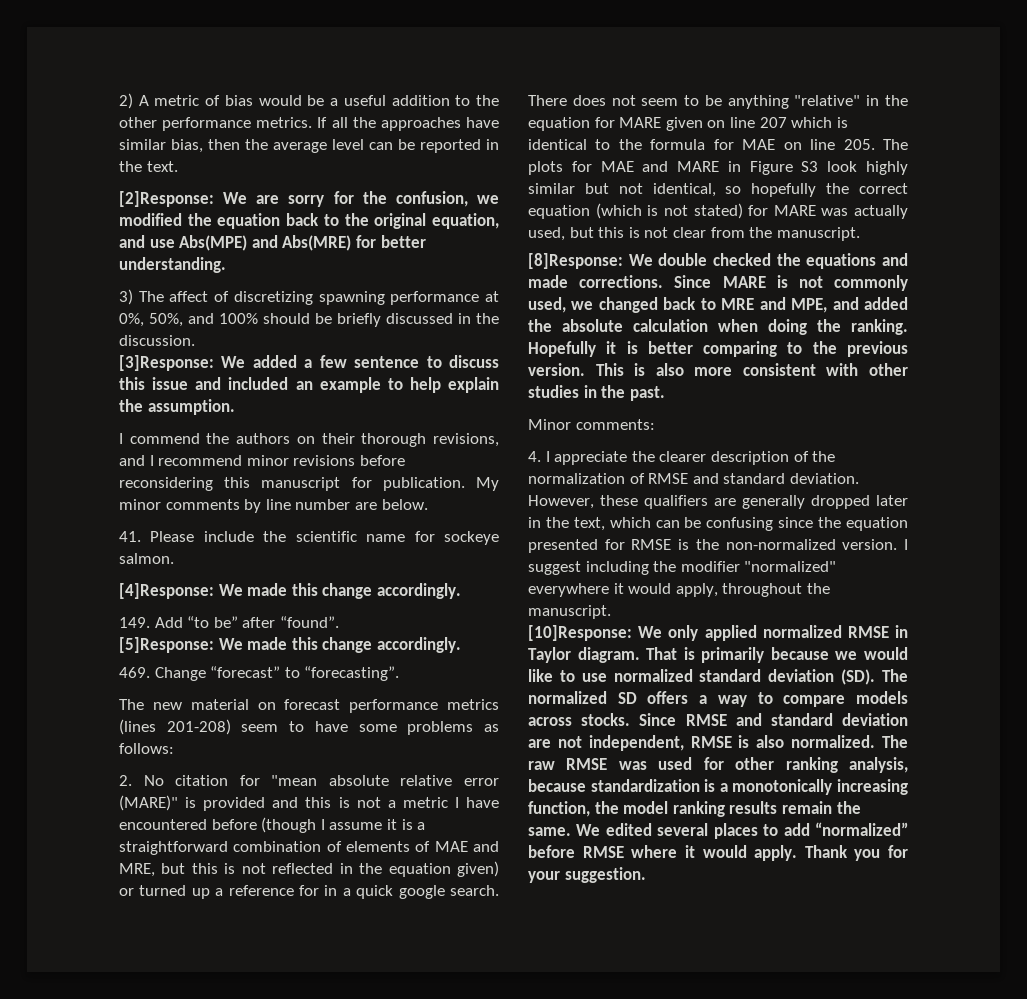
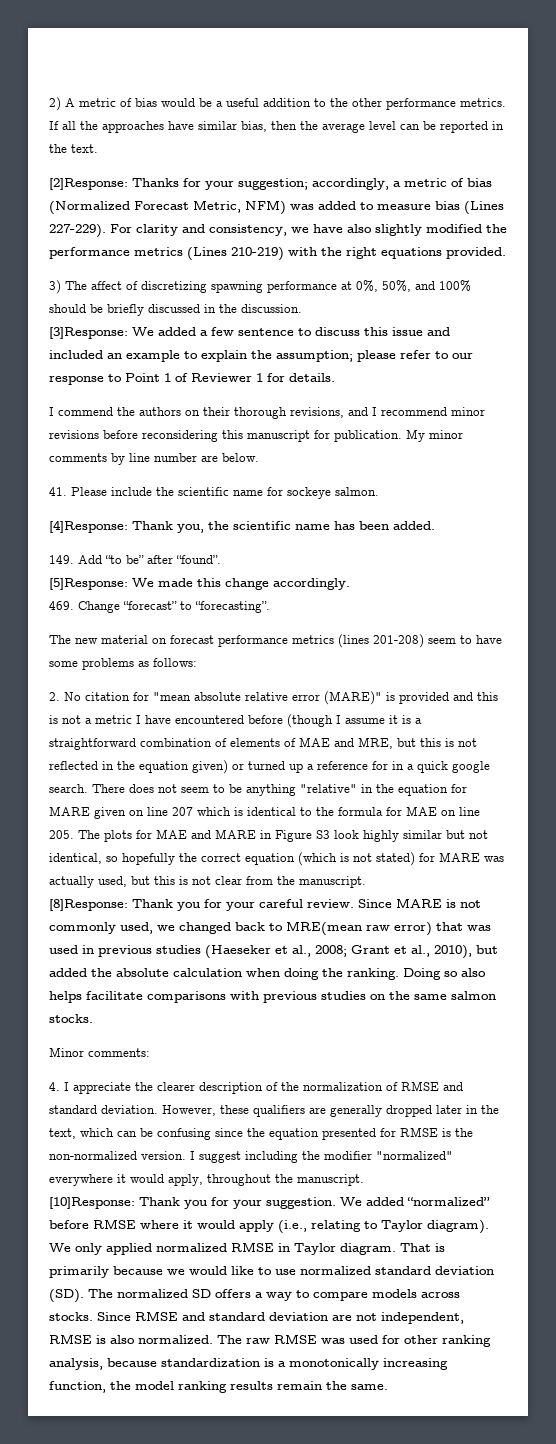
- [2]Response: We are sorry for the confusion, we modified the equation back to the original equation, and use Abs(MPE) and Abs(MRE) for better understanding.
+ [2]Response: Thanks for your suggestion; accordingly, a metric of bias (Normalized Forecast Metric, NFM) was added to measure bias (Lines 227-229). For clarity and consistency, we have also slightly modified the performance metrics (Lines 210-219) with the right equations provided.
- [3]Response: We added a few sentence to discuss this issue and included an example to help explain the assumption.
+ [3]Response: We added a few sentence to discuss this issue and included an example to explain the assumption; please refer to our response to Point 1 of Reviewer 1 for details.
- [4]Response: We made this change accordingly.
+ [4]Response: Thank you, the scientific name has been added.
- [8]Response: We double checked the equations and made corrections.
+ [8]Response: Thank you for your careful review.
- Since MARE is not commonly used, we changed back to MRE and MPE, and added the absolute calculation when doing the ranking.
+ Since MARE is not commonly used, we changed back to MRE(mean raw error) that was used in previous studies (Haeseker et al., 2008; Grant et al., 2010), but added the absolute calculation when doing the ranking.
- Hopefully it is better comparing to the previous version. This is also more consistent with other studies in the past.
+ Doing so also helps facilitate comparisons with previous studies on the same salmon stocks.
- [10]Response: We only applied normalized RMSE in Taylor diagram.
+ [10]Response: Thank you for your suggestion. We added “normalized” before RMSE where it would apply (i.e., relating to Taylor diagram). We only applied normalized RMSE in Taylor diagram.
- We edited several places to add “normalized” before RMSE where it would apply. Thank you for your suggestion.

